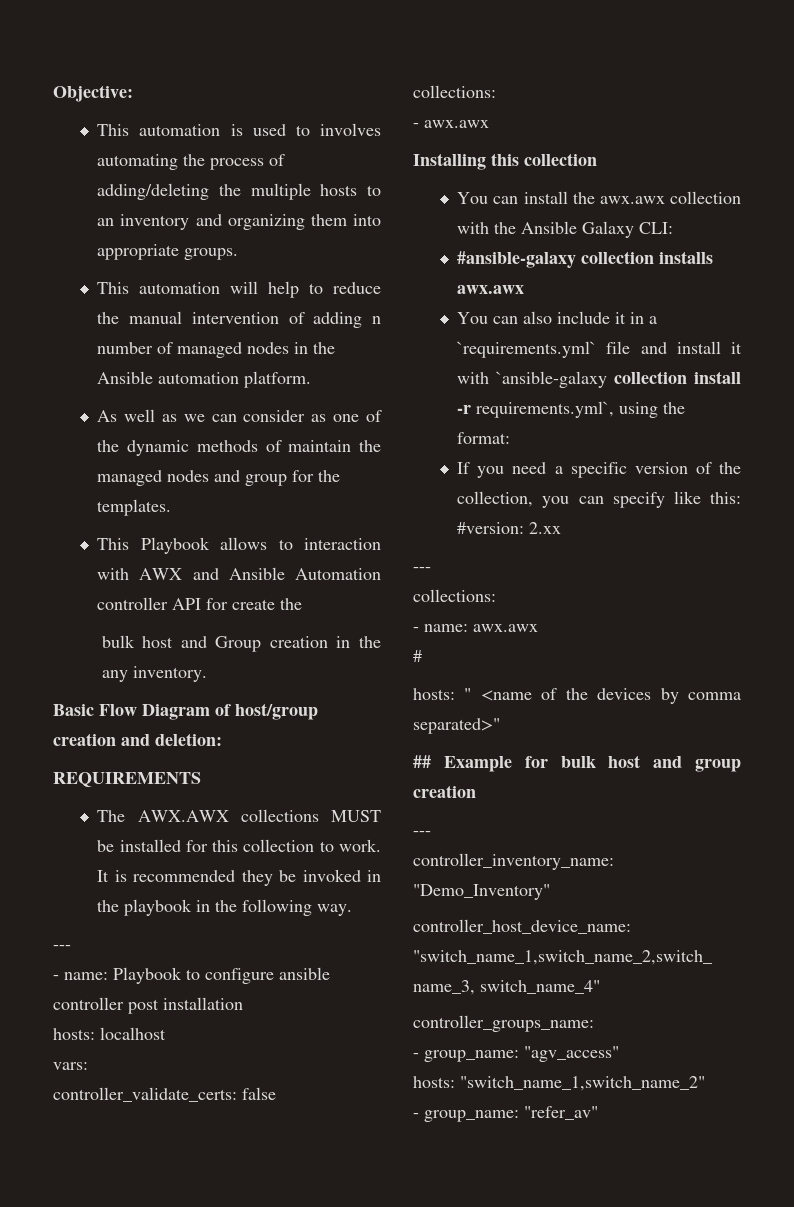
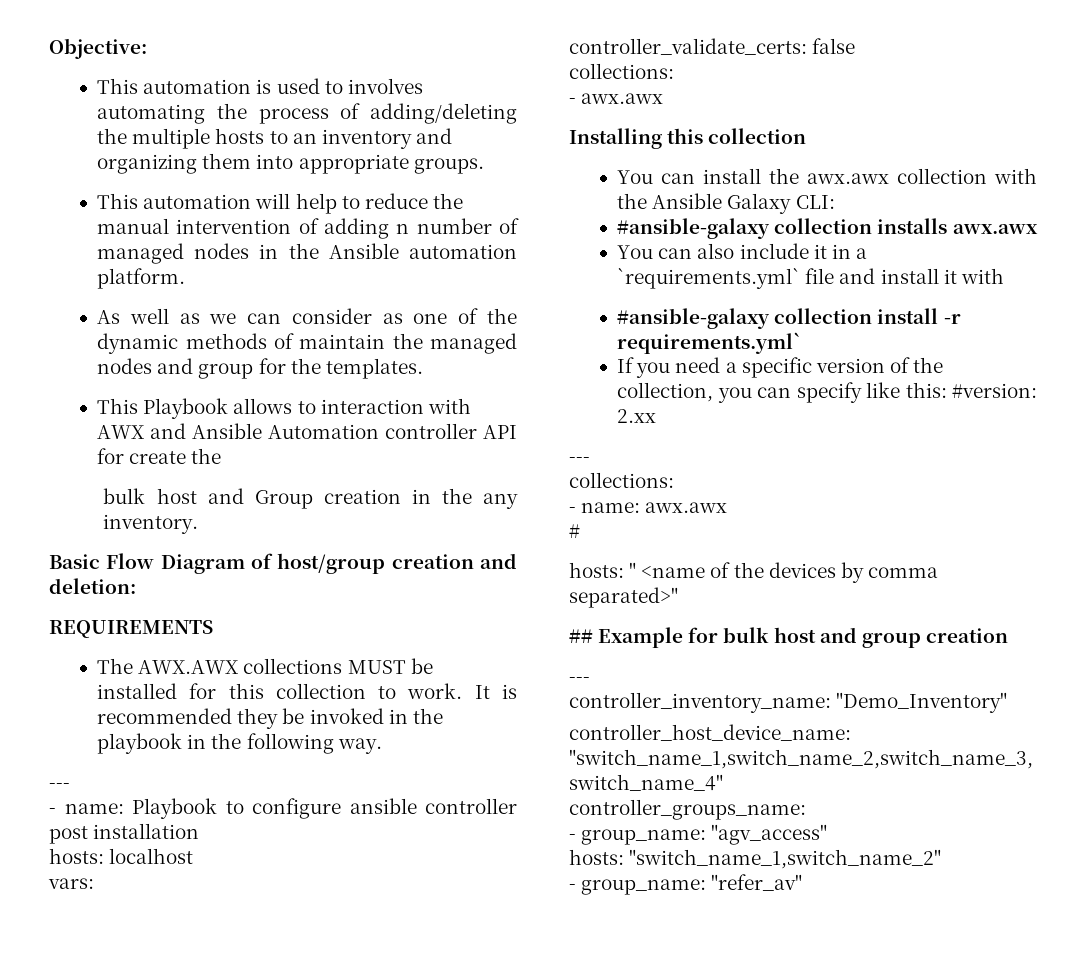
- You can also include it in a `requirements.yml` file and install it with `ansible-galaxy collection install -r requirements.yml`, using the format:
+ You can also include it in a `requirements.yml` file and install it with
+ #ansible-galaxy collection install -r requirements.yml`

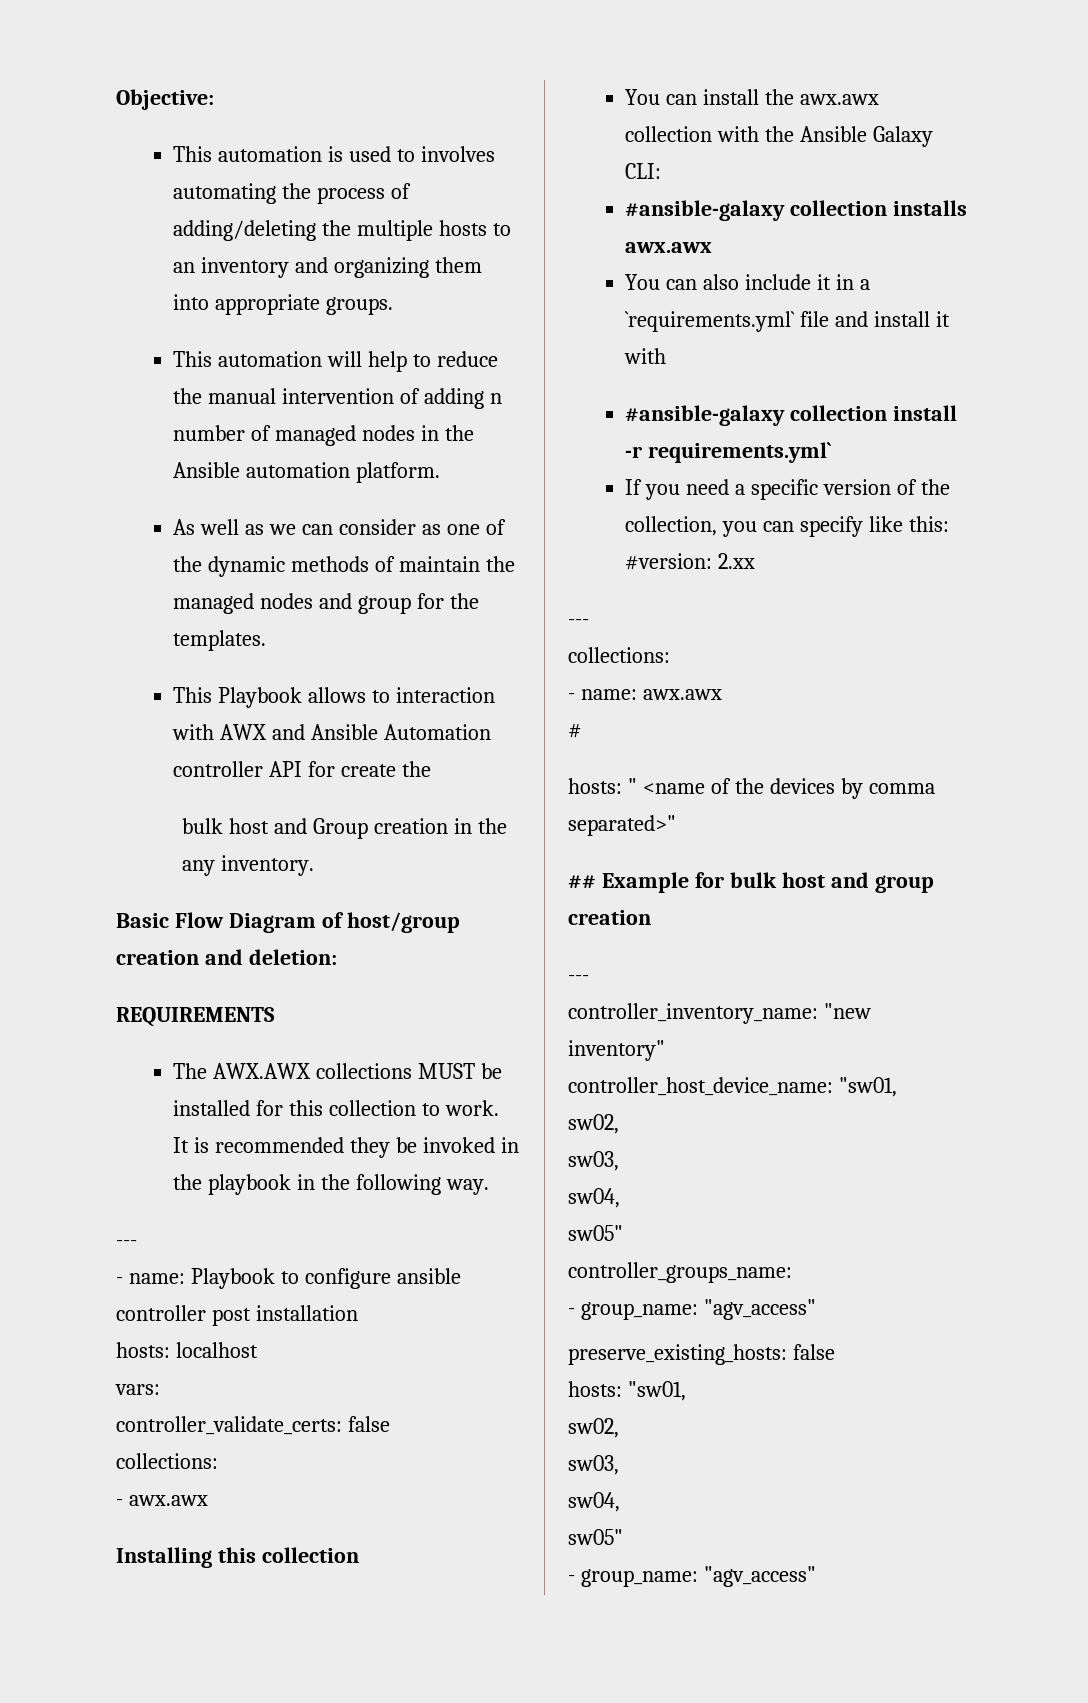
- controller_inventory_name: "Demo_Inventory"
+ controller_inventory_name: "new inventory"
- controller_host_device_name: "switch_name_1,switch_name_2,switch_name_3, switch_name_4"
+ controller_host_device_name: "sw01,
+ sw02,
+ sw03,
+ sw04,
+ sw05"
- hosts: "switch_name_1,switch_name_2"
- - group_name: "refer_av"
+ preserve_existing_hosts: false
+ hosts: "sw01,
+ sw02,
+ sw03,
+ sw04,
+ sw05"
+ - group_name: "agv_access"

